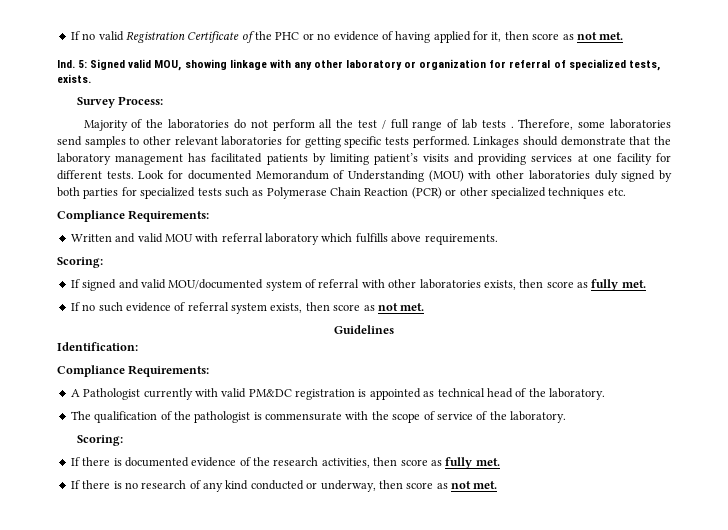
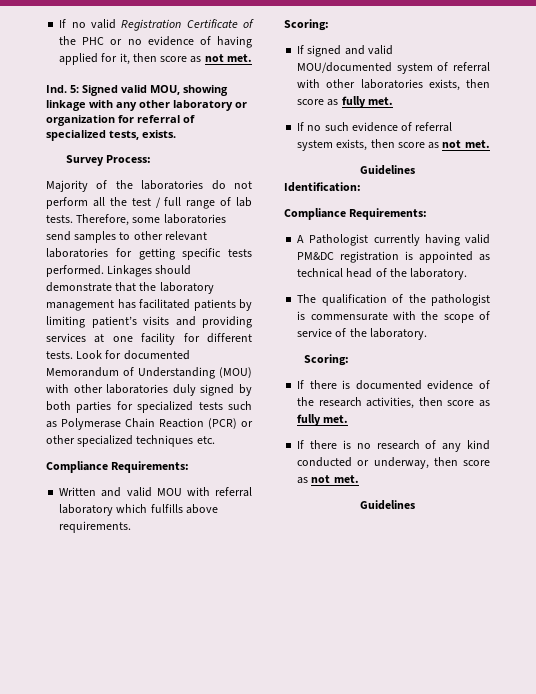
- Majority of the laboratories do not perform all the test / full range of lab tests .
+ Majority of the laboratories do not perform all the test / full range of lab tests.
- A Pathologist currently with valid PM&DC registration is appointed as technical head of the laboratory.
+ A Pathologist currently having valid PM&DC registration is appointed as technical head of the laboratory.
  If there is no research of any kind conducted or underway, then score as not met.
+ Guidelines

